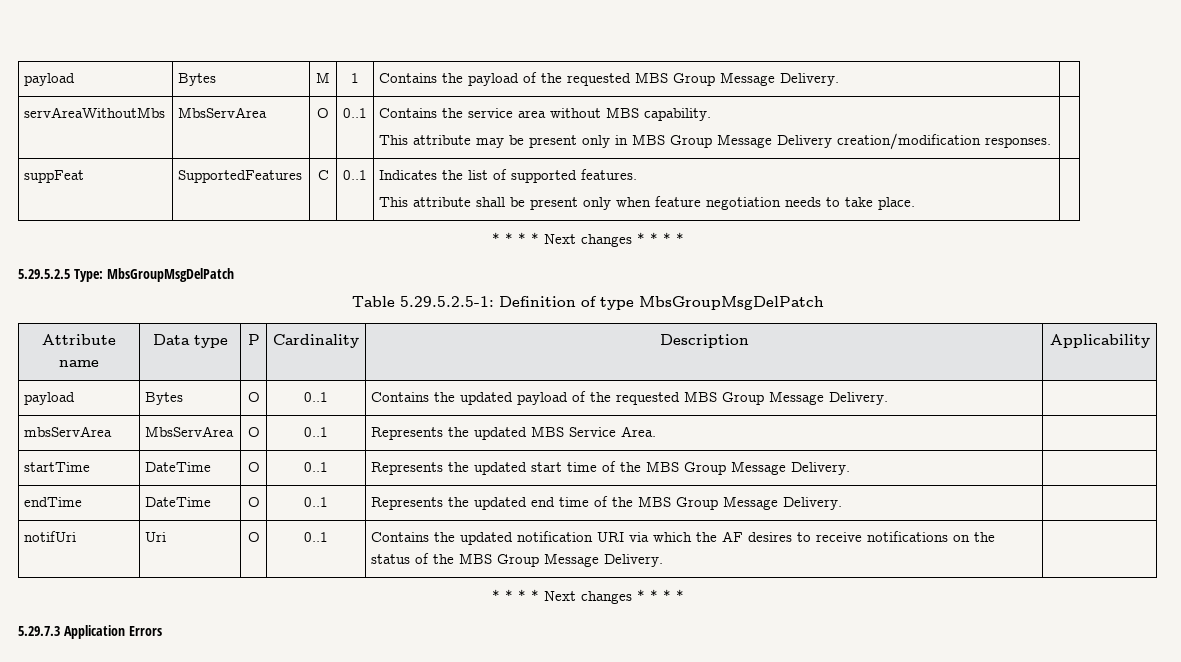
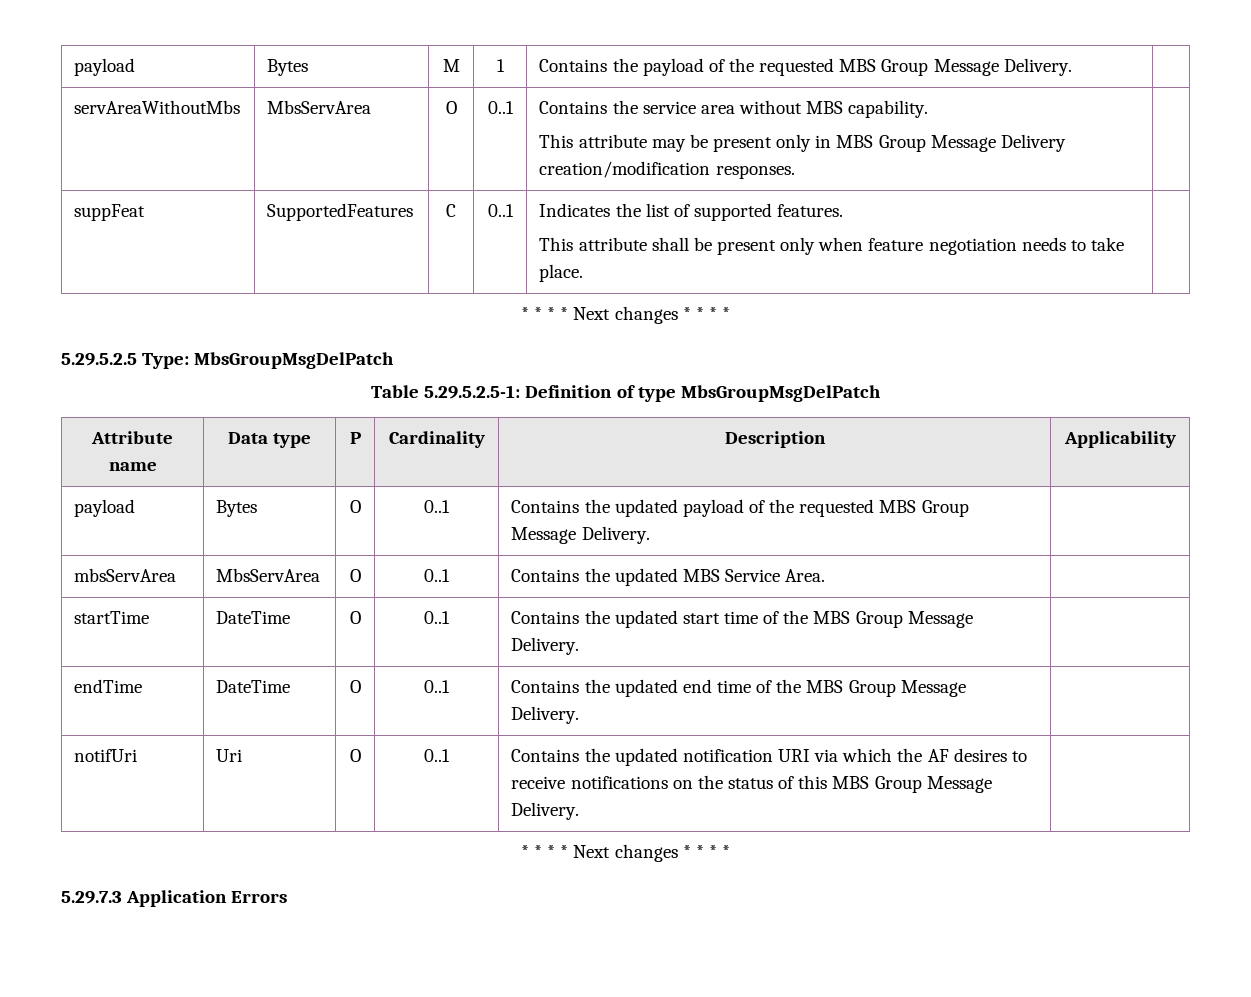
- mbsServArea | MbsServArea | O | 0..1 | Represents the updated MBS Service Area. |
+ mbsServArea | MbsServArea | O | 0..1 | Contains the updated MBS Service Area. |
- startTime | DateTime | O | 0..1 | Represents the updated start time of the MBS Group Message Delivery. |
+ startTime | DateTime | O | 0..1 | Contains the updated start time of the MBS Group Message Delivery. |
- endTime | DateTime | O | 0..1 | Represents the updated end time of the MBS Group Message Delivery. |
+ endTime | DateTime | O | 0..1 | Contains the updated end time of the MBS Group Message Delivery. |
- notifUri | Uri | O | 0..1 | Contains the updated notification URI via which the AF desires to receive notifications on the status of the MBS Group Message Delivery. |
+ notifUri | Uri | O | 0..1 | Contains the updated notification URI via which the AF desires to receive notifications on the status of this MBS Group Message Delivery. |

